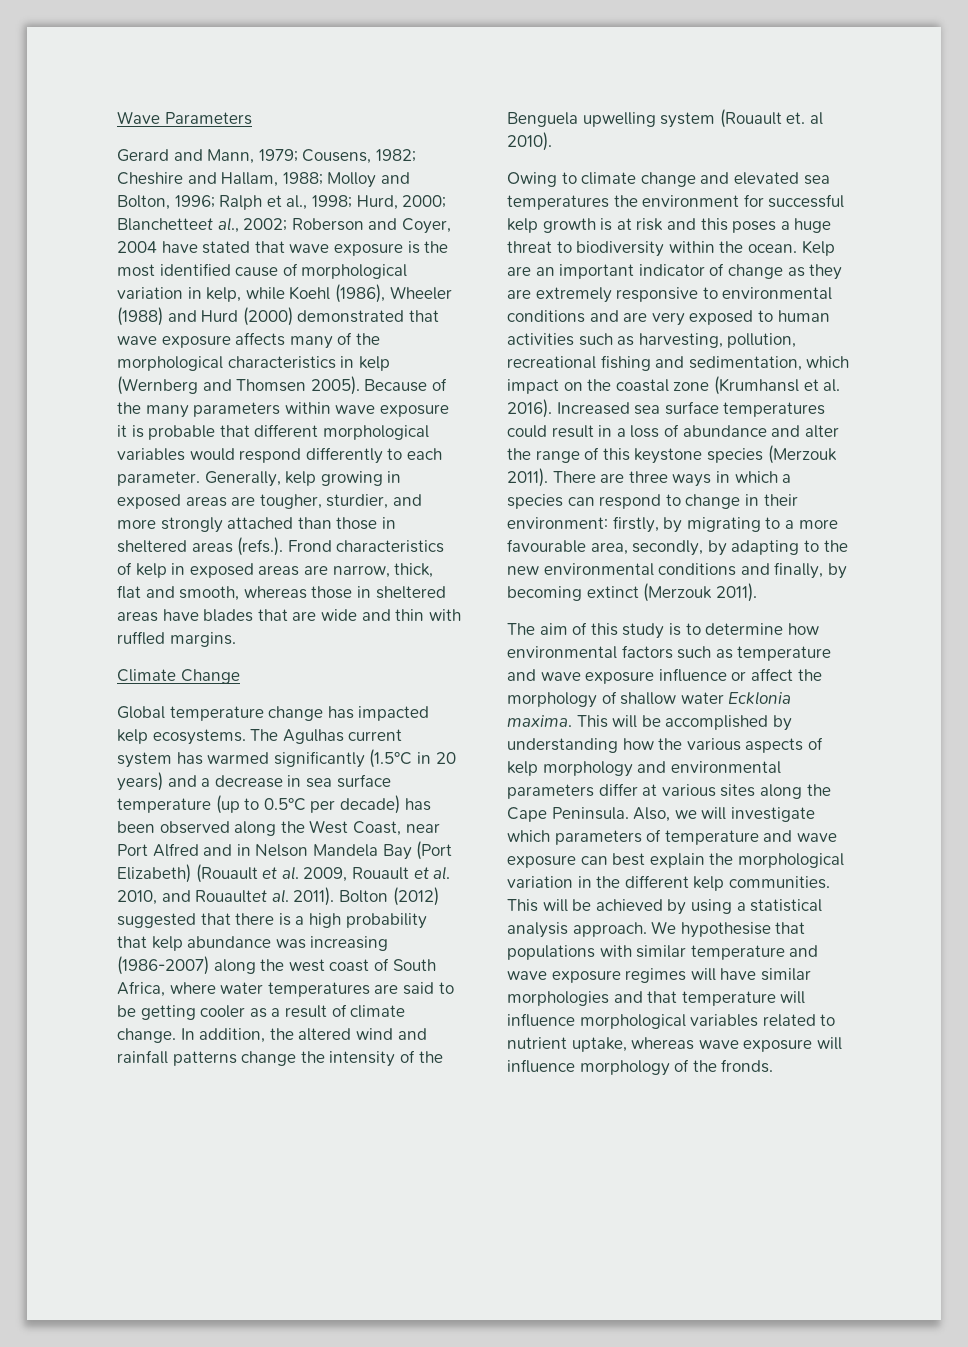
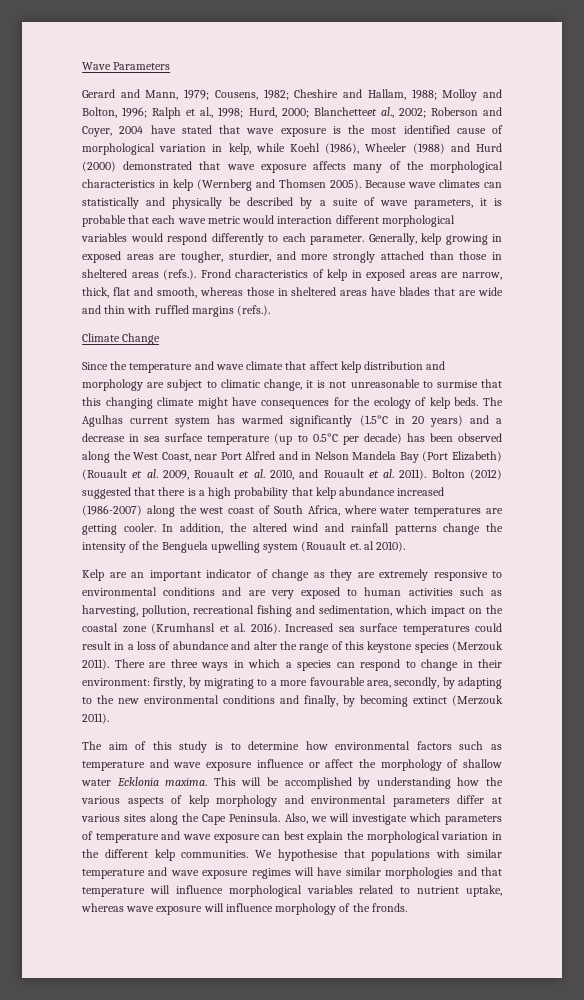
- Because of the many parameters within wave exposure it is probable that different morphological variables would respond differently to each parameter.
+ Because wave climates can statistically and physically be described by a suite of wave parameters, it is probable that each wave metric would interaction different morphological variables would respond differently to each parameter.
- Generally, kelp growing in exposed areas are tougher, sturdier, and more strongly attached than those in sheltered areas (refs.). Frond characteristics of kelp in exposed areas are narrow, thick, flat and smooth, whereas those in sheltered areas have blades that are wide and thin with ruffled margins.
+ Generally, kelp growing in exposed areas are tougher, sturdier, and more strongly attached than those in sheltered areas (refs.). Frond characteristics of kelp in exposed areas are narrow, thick, flat and smooth, whereas those in sheltered areas have blades that are wide and thin with ruffled margins (refs.).
- Global temperature change has impacted kelp ecosystems.
+ Since the temperature and wave climate that affect kelp distribution and morphology are subject to climatic change, it is not unreasonable to surmise that this changing climate might have consequences for the ecology of kelp beds.
- The Agulhas current system has warmed significantly (1.5°C in 20 years) and a decrease in sea surface temperature (up to 0.5°C per decade) has been observed along the West Coast, near Port Alfred and in Nelson Mandela Bay (Port Elizabeth) (Rouault et al. 2009, Rouault et al. 2010, and Rouaultet al. 2011).
+ The Agulhas current system has warmed significantly (1.5°C in 20 years) and a decrease in sea surface temperature (up to 0.5°C per decade) has been observed along the West Coast, near Port Alfred and in Nelson Mandela Bay (Port Elizabeth) (Rouault et al. 2009, Rouault et al. 2010, and Rouault et al. 2011).
- Bolton (2012) suggested that there is a high probability that kelp abundance was increasing (1986-2007) along the west coast of South Africa, where water temperatures are said to be getting cooler as a result of climate change.
+ Bolton (2012) suggested that there is a high probability that kelp abundance increased (1986-2007) along the west coast of South Africa, where water temperatures are getting cooler.
- Owing to climate change and elevated sea temperatures the environment for successful kelp growth is at risk and this poses a huge threat to biodiversity within the ocean.
- This will be achieved by using a statistical analysis approach.

